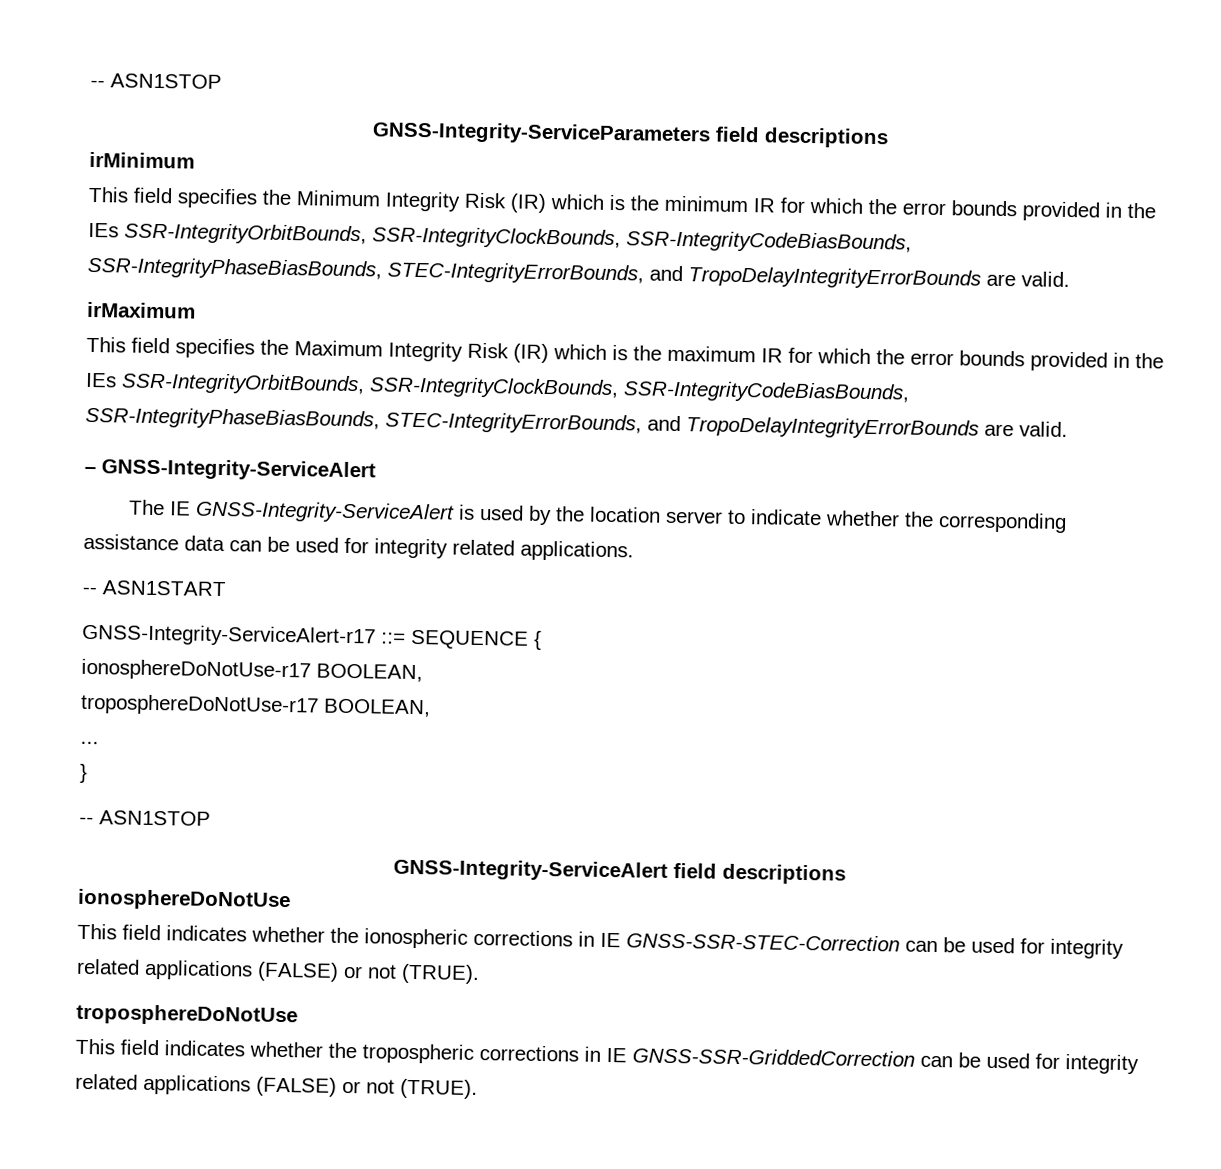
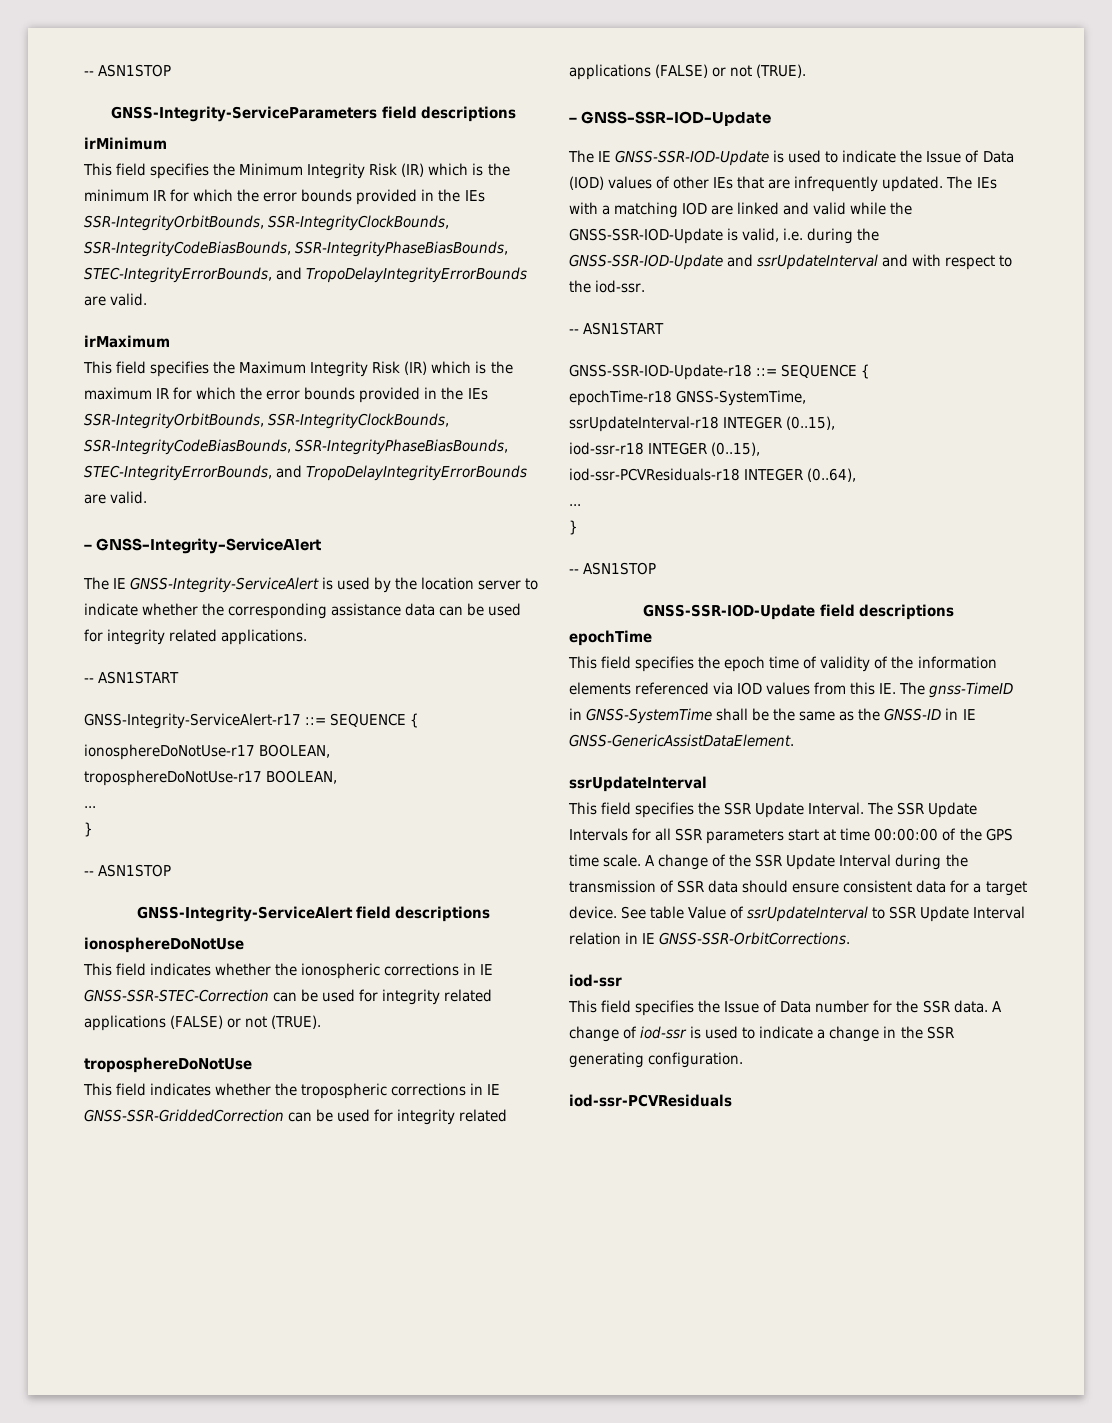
+ – GNSS-SSR-IOD-Update
+ The IE GNSS-SSR-IOD-Update is used to indicate the Issue of Data (IOD) values of other IEs that are infrequently updated. The IEs with a matching IOD are linked and valid while the GNSS-SSR-IOD-Update is valid, i.e. during the GNSS-SSR-IOD-Update and ssrUpdateInterval and with respect to the iod-ssr.
+ -- ASN1START
+ GNSS-SSR-IOD-Update-r18 ::= SEQUENCE {
+ epochTime-r18 GNSS-SystemTime,
+ ssrUpdateInterval-r18 INTEGER (0..15),
+ iod-ssr-r18 INTEGER (0..15),
+ iod-ssr-PCVResiduals-r18 INTEGER (0..64),
+ ...
+ }
+ -- ASN1STOP
+ GNSS-SSR-IOD-Update field descriptions
+ epochTime
+ This field specifies the epoch time of validity of the information elements referenced via IOD values from this IE. The gnss-TimeID in GNSS-SystemTime shall be the same as the GNSS-ID in IE GNSS-GenericAssistDataElement.
+ ssrUpdateInterval
+ This field specifies the SSR Update Interval. The SSR Update Intervals for all SSR parameters start at time 00:00:00 of the GPS time scale. A change of the SSR Update Interval during the transmission of SSR data should ensure consistent data for a target device. See table Value of ssrUpdateInterval to SSR Update Interval relation in IE GNSS-SSR-OrbitCorrections.
+ iod-ssr
+ This field specifies the Issue of Data number for the SSR data. A change of iod-ssr is used to indicate a change in the SSR generating configuration.
+ iod-ssr-PCVResiduals

